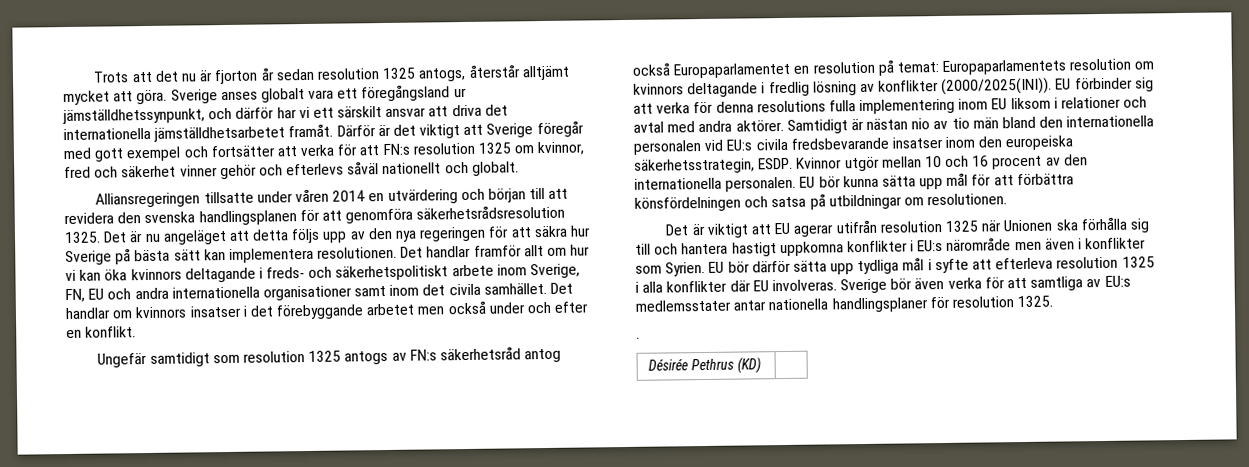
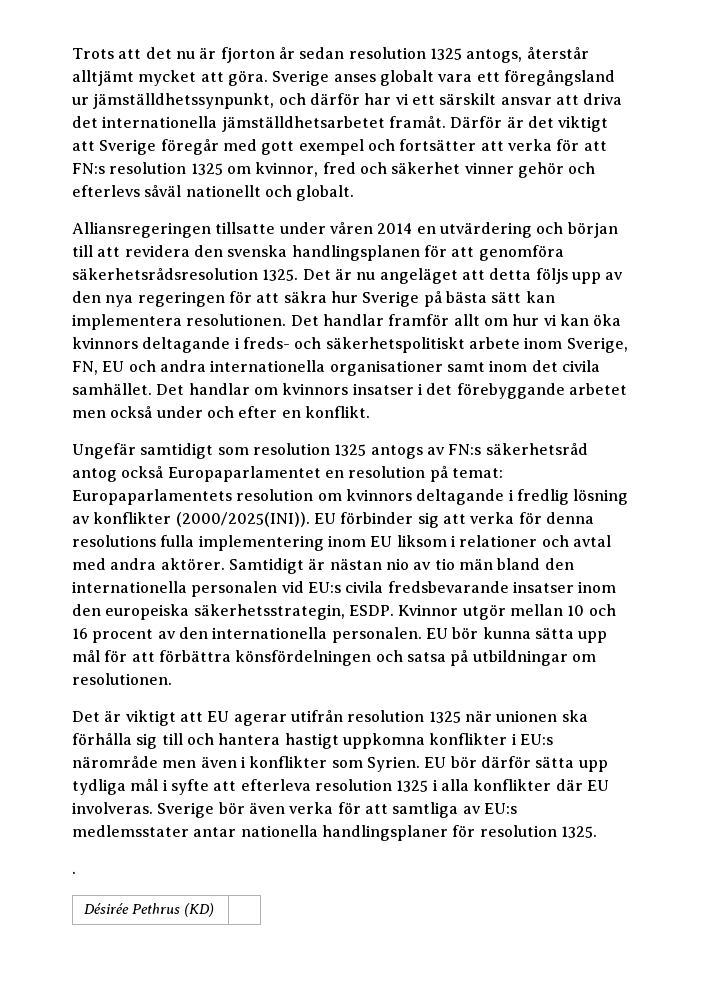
- Det är viktigt att EU agerar utifrån resolution 1325 när Unionen ska förhålla sig till och hantera hastigt uppkomna konflikter i EU:s närområde men även i konflikter som Syrien.
+ Det är viktigt att EU agerar utifrån resolution 1325 när unionen ska förhålla sig till och hantera hastigt uppkomna konflikter i EU:s närområde men även i konflikter som Syrien.

